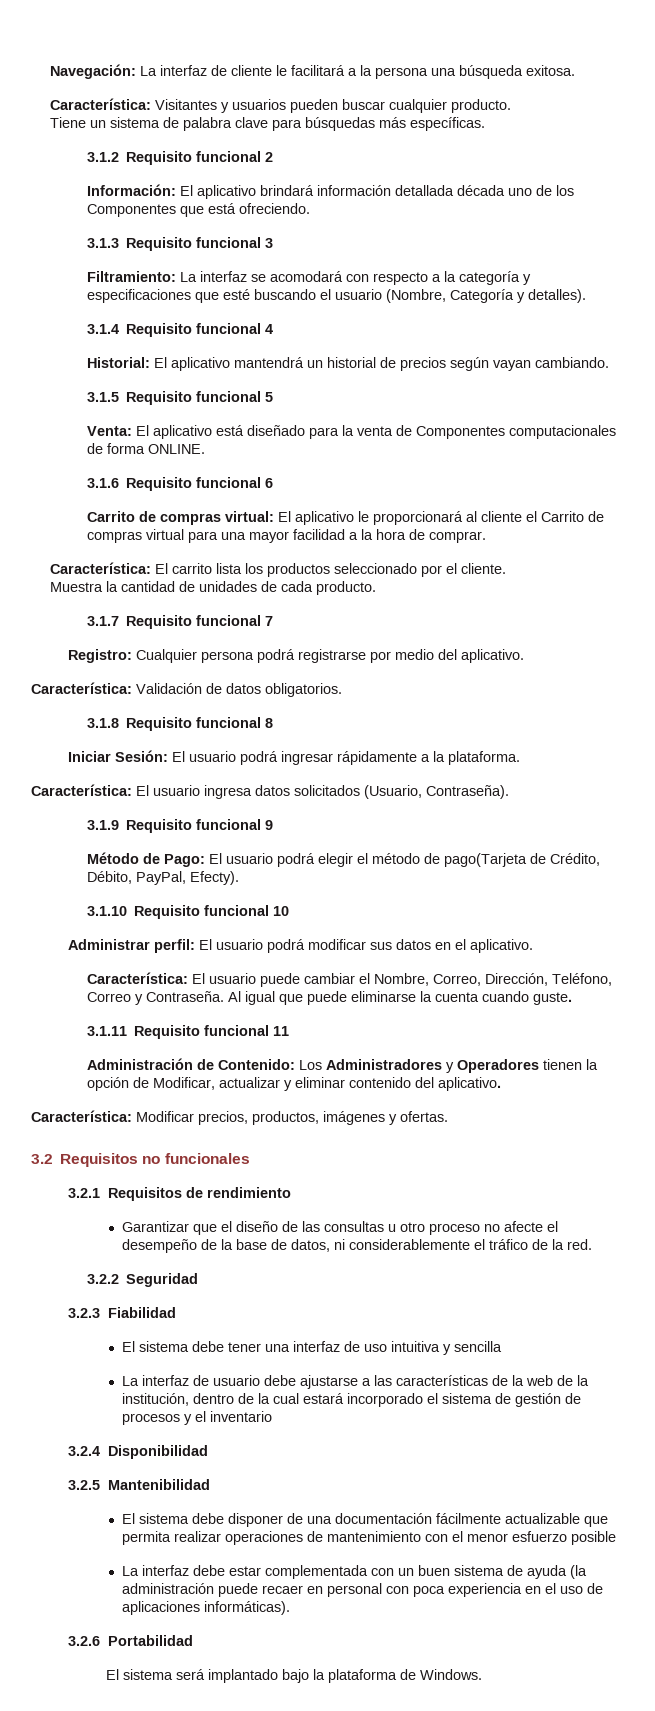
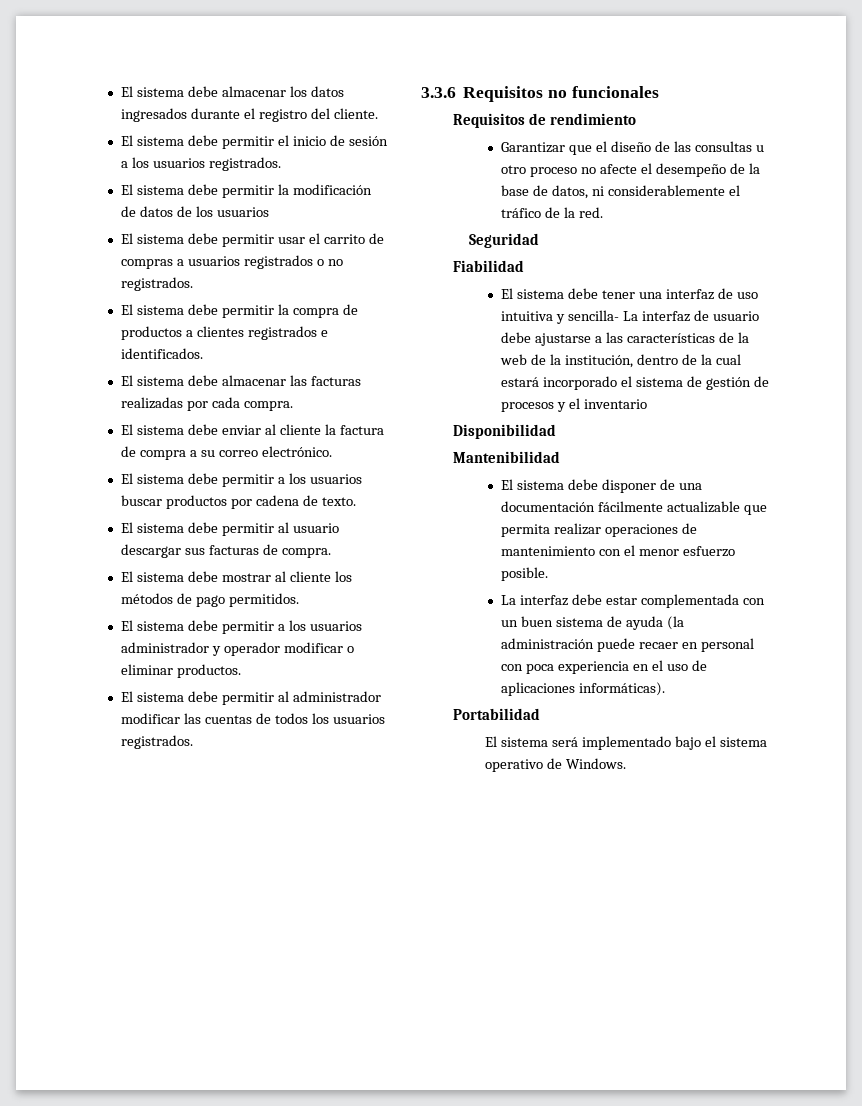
- Navegación: La interfaz de cliente le facilitará a la persona una búsqueda exitosa.
- Característica: Visitantes y usuarios pueden buscar cualquier producto.
- Tiene un sistema de palabra clave para búsquedas más específicas.
- 3.1.2 Requisito funcional 2
- Información: El aplicativo brindará información detallada década uno de los Componentes que está ofreciendo.
- 3.1.3 Requisito funcional 3
- Filtramiento: La interfaz se acomodará con respecto a la categoría y especificaciones que esté buscando el usuario (Nombre, Categoría y detalles).
- 3.1.4 Requisito funcional 4
- Historial: El aplicativo mantendrá un historial de precios según vayan cambiando.
- 3.1.5 Requisito funcional 5
- Venta: El aplicativo está diseñado para la venta de Componentes computacionales de forma ONLINE.
- 3.1.6 Requisito funcional 6
- Carrito de compras virtual: El aplicativo le proporcionará al cliente el Carrito de compras virtual para una mayor facilidad a la hora de comprar.
- Característica: El carrito lista los productos seleccionado por el cliente.
- Muestra la cantidad de unidades de cada producto.
- 3.1.7 Requisito funcional 7
- Registro: Cualquier persona podrá registrarse por medio del aplicativo.
- Característica: Validación de datos obligatorios.
- 3.1.8 Requisito funcional 8
- Iniciar Sesión: El usuario podrá ingresar rápidamente a la plataforma.
- Característica: El usuario ingresa datos solicitados (Usuario, Contraseña).
- 3.1.9 Requisito funcional 9
- Método de Pago: El usuario podrá elegir el método de pago(Tarjeta de Crédito, Débito, PayPal, Efecty).
- 3.1.10 Requisito funcional 10
- Administrar perfil: El usuario podrá modificar sus datos en el aplicativo.
- Característica: El usuario puede cambiar el Nombre, Correo, Dirección, Teléfono, Correo y Contraseña. Al igual que puede eliminarse la cuenta cuando guste.
- 3.1.11 Requisito funcional 11
- Administración de Contenido: Los Administradores y Operadores tienen la opción de Modificar, actualizar y eliminar contenido del aplicativo.
- Característica: Modificar precios, productos, imágenes y ofertas.
- 3.2 Requisitos no funcionales
+ El sistema debe almacenar los datos ingresados durante el registro del cliente.
+ El sistema debe permitir el inicio de sesión a los usuarios registrados.
+ El sistema debe permitir la modificación de datos de los usuarios
+ El sistema debe permitir usar el carrito de compras a usuarios registrados o no registrados.
+ El sistema debe permitir la compra de productos a clientes registrados e identificados.
+ El sistema debe almacenar las facturas realizadas por cada compra.
+ El sistema debe enviar al cliente la factura de compra a su correo electrónico.
+ El sistema debe permitir a los usuarios buscar productos por cadena de texto.
+ El sistema debe permitir al usuario descargar sus facturas de compra.
+ El sistema debe mostrar al cliente los métodos de pago permitidos.
+ El sistema debe permitir a los usuarios administrador y operador modificar o eliminar productos.
+ El sistema debe permitir al administrador modificar las cuentas de todos los usuarios registrados.
+ 3.3.6 Requisitos no funcionales
- 3.2.1 Requisitos de rendimiento
+ Requisitos de rendimiento
- 3.2.2 Seguridad
+ Seguridad
- 3.2.3 Fiabilidad
+ Fiabilidad
- El sistema debe tener una interfaz de uso intuitiva y sencilla
- La interfaz de usuario debe ajustarse a las características de la web de la institución, dentro de la cual estará incorporado el sistema de gestión de procesos y el inventario
+ El sistema debe tener una interfaz de uso intuitiva y sencilla- La interfaz de usuario debe ajustarse a las características de la web de la institución, dentro de la cual estará incorporado el sistema de gestión de procesos y el inventario
- 3.2.4 Disponibilidad
+ Disponibilidad
- 3.2.5 Mantenibilidad
+ Mantenibilidad
- El sistema debe disponer de una documentación fácilmente actualizable que permita realizar operaciones de mantenimiento con el menor esfuerzo posible
+ El sistema debe disponer de una documentación fácilmente actualizable que permita realizar operaciones de mantenimiento con el menor esfuerzo posible.
- 3.2.6 Portabilidad
+ Portabilidad
- El sistema será implantado bajo la plataforma de Windows.
+ El sistema será implementado bajo el sistema operativo de Windows.

